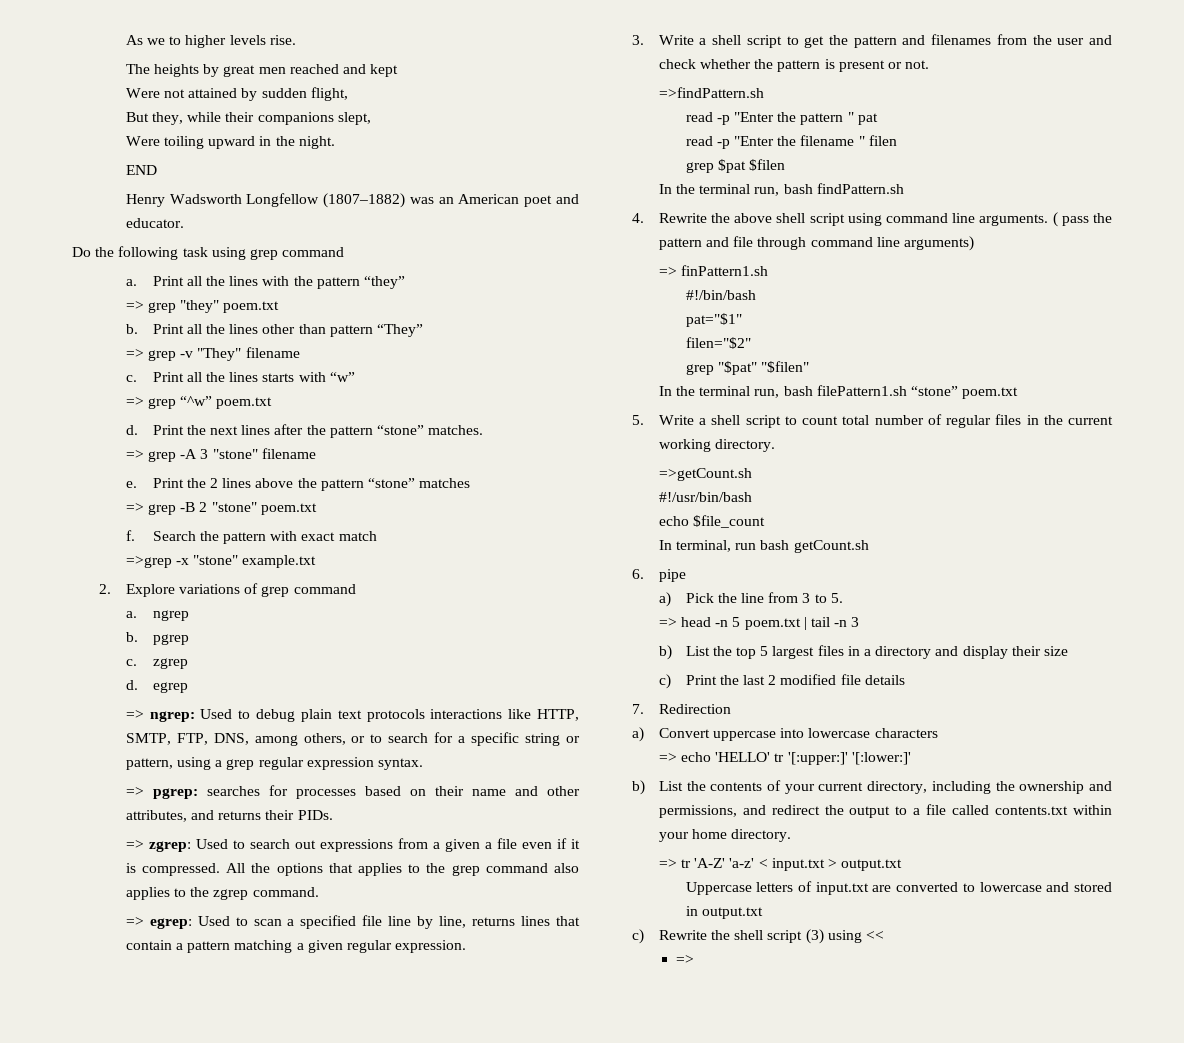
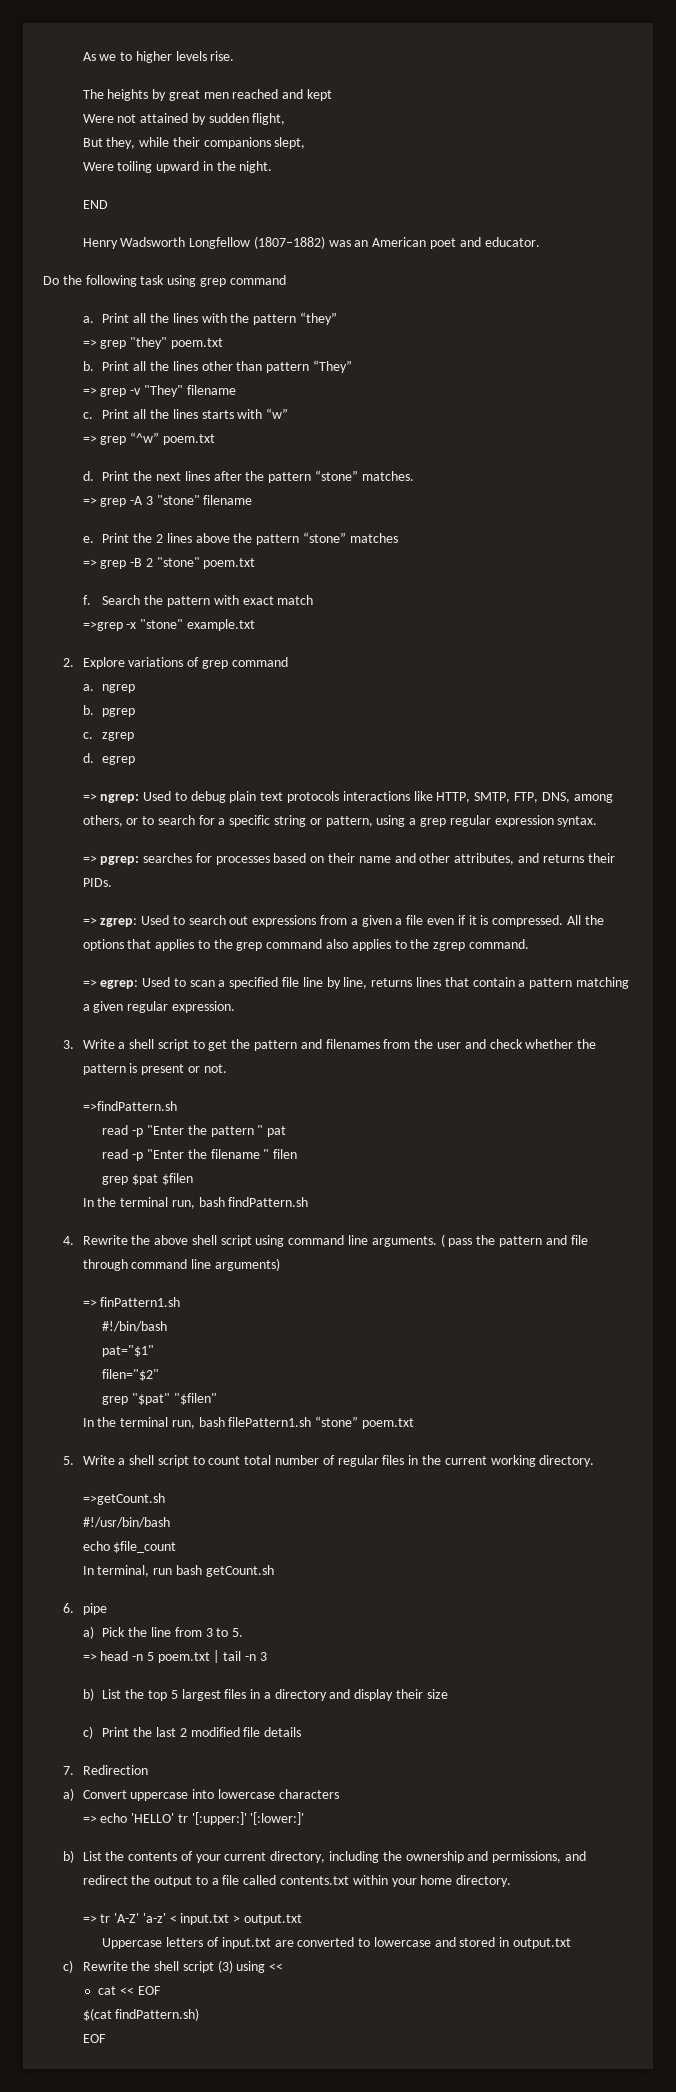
  c) Rewrite the shell script (3) using <<
- =>
+ cat << EOF
+ $(cat findPattern.sh)
+ EOF

